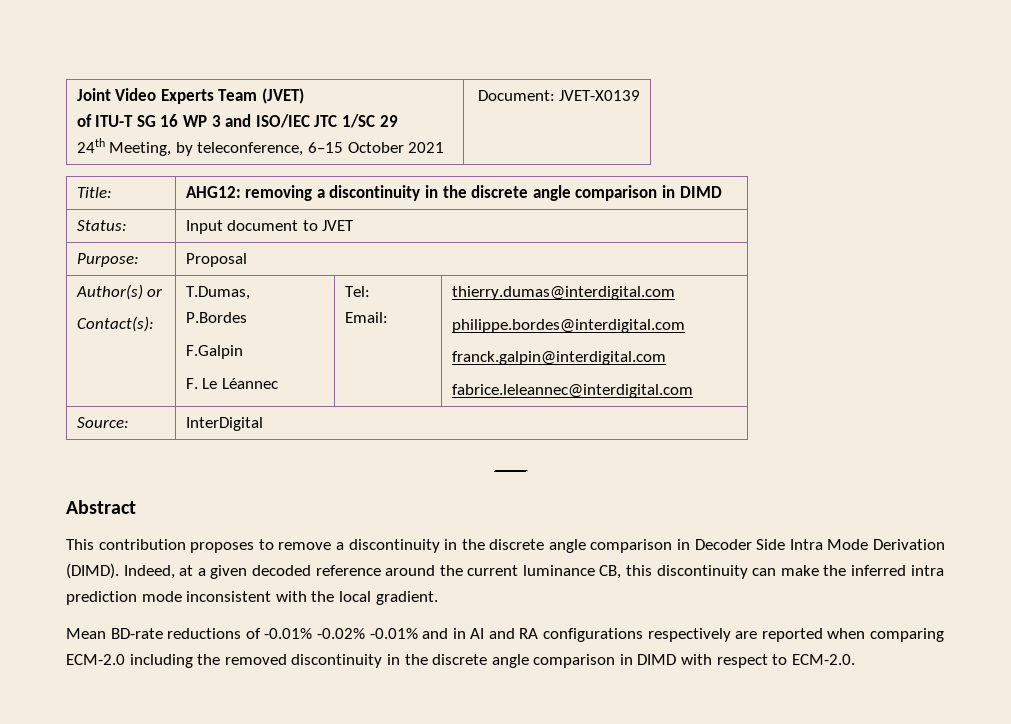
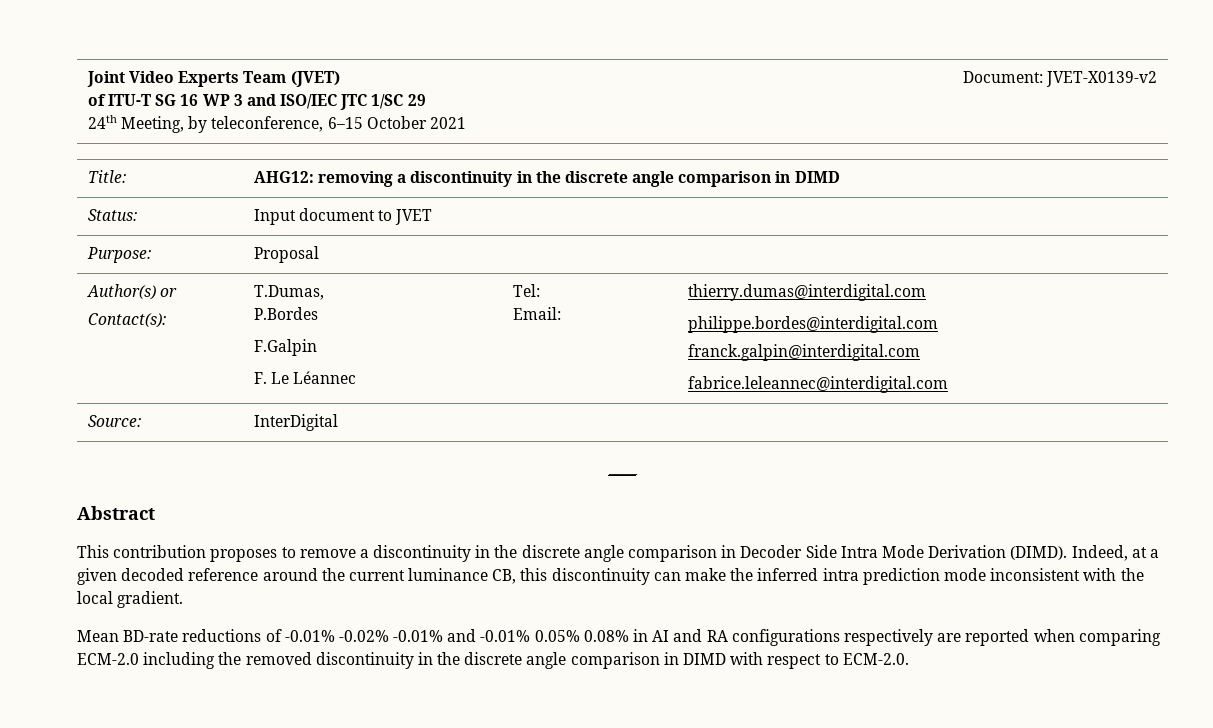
  Joint Video Experts Team (JVET)
  of ITU-T SG 16 WP 3 and ISO/IEC JTC 1/SC 29
- 24th Meeting, by teleconference, 6–15 October 2021 | Document: JVET-X0139
+ 24th Meeting, by teleconference, 6–15 October 2021 | Document: JVET-X0139-v2
- Mean BD-rate reductions of -0.01% -0.02% -0.01% and in AI and RA configurations respectively are reported when comparing ECM-2.0 including the removed discontinuity in the discrete angle comparison in DIMD with respect to ECM-2.0.
+ Mean BD-rate reductions of -0.01% -0.02% -0.01% and -0.01% 0.05% 0.08% in AI and RA configurations respectively are reported when comparing ECM-2.0 including the removed discontinuity in the discrete angle comparison in DIMD with respect to ECM-2.0.

